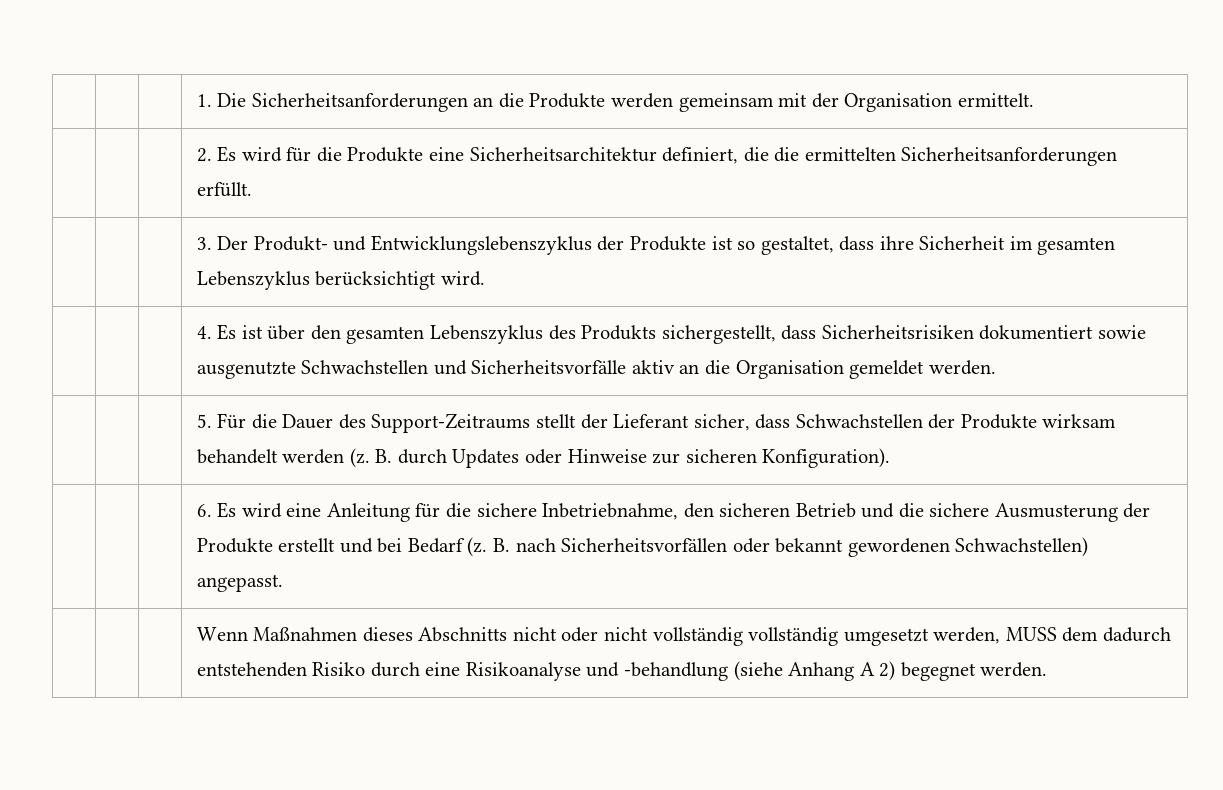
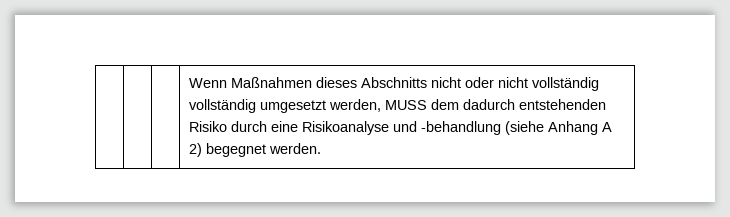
- | | | 1. Die Sicherheitsanforderungen an die Produkte werden gemeinsam mit der Organisation ermittelt.
- | | | 2. Es wird für die Produkte eine Sicherheitsarchitektur definiert, die die ermittelten Sicherheitsanforderungen erfüllt.
- | | | 3. Der Produkt- und Entwicklungslebenszyklus der Produkte ist so gestaltet, dass ihre Sicherheit im gesamten Lebenszyklus berücksichtigt wird.
- | | | 4. Es ist über den gesamten Lebenszyklus des Produkts sichergestellt, dass Sicherheitsrisiken dokumentiert sowie ausgenutzte Schwachstellen und Sicherheitsvorfälle aktiv an die Organisation gemeldet werden.
- | | | 5. Für die Dauer des Support-Zeitraums stellt der Lieferant sicher, dass Schwachstellen der Produkte wirksam behandelt werden (z. B. durch Updates oder Hinweise zur sicheren Konfiguration).
- | | | 6. Es wird eine Anleitung für die sichere Inbetriebnahme, den sicheren Betrieb und die sichere Ausmusterung der Produkte erstellt und bei Bedarf (z. B. nach Sicherheitsvorfällen oder bekannt gewordenen Schwachstellen) angepasst.

